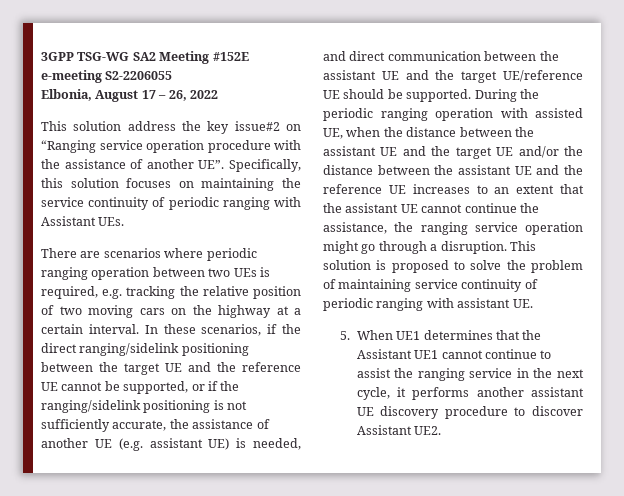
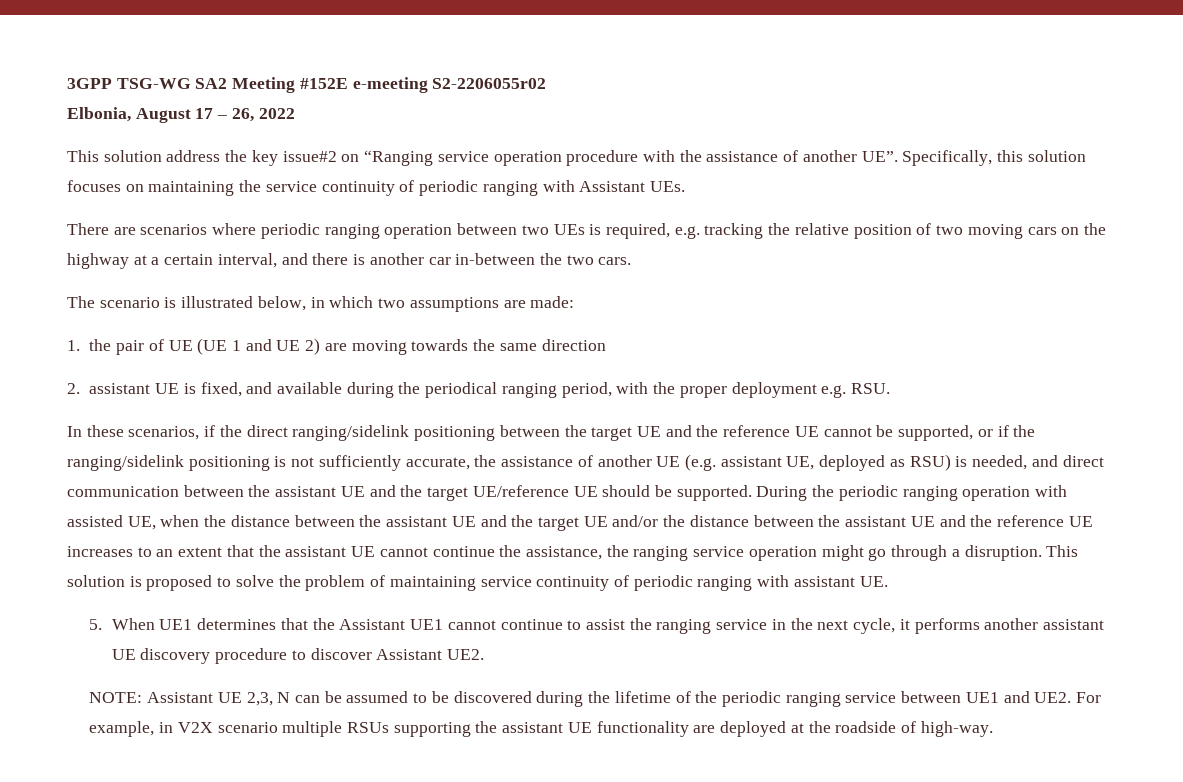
- 3GPP TSG-WG SA2 Meeting #152E e-meeting S2-2206055
+ 3GPP TSG-WG SA2 Meeting #152E e-meeting S2-2206055r02
- There are scenarios where periodic ranging operation between two UEs is required, e.g. tracking the relative position of two moving cars on the highway at a certain interval. In these scenarios, if the direct ranging/sidelink positioning between the target UE and the reference UE cannot be supported, or if the ranging/sidelink positioning is not sufficiently accurate, the assistance of another UE (e.g. assistant UE) is needed, and direct communication between the assistant UE and the target UE/reference UE should be supported.
+ There are scenarios where periodic ranging operation between two UEs is required, e.g. tracking the relative position of two moving cars on the highway at a certain interval, and there is another car in-between the two cars.
+ The scenario is illustrated below, in which two assumptions are made:
+ 1. the pair of UE (UE 1 and UE 2) are moving towards the same direction
+ 2. assistant UE is fixed, and available during the periodical ranging period, with the proper deployment e.g. RSU.
+ In these scenarios, if the direct ranging/sidelink positioning between the target UE and the reference UE cannot be supported, or if the ranging/sidelink positioning is not sufficiently accurate, the assistance of another UE (e.g. assistant UE, deployed as RSU) is needed, and direct communication between the assistant UE and the target UE/reference UE should be supported.
+ NOTE: Assistant UE 2,3, N can be assumed to be discovered during the lifetime of the periodic ranging service between UE1 and UE2. For example, in V2X scenario multiple RSUs supporting the assistant UE functionality are deployed at the roadside of high-way.

